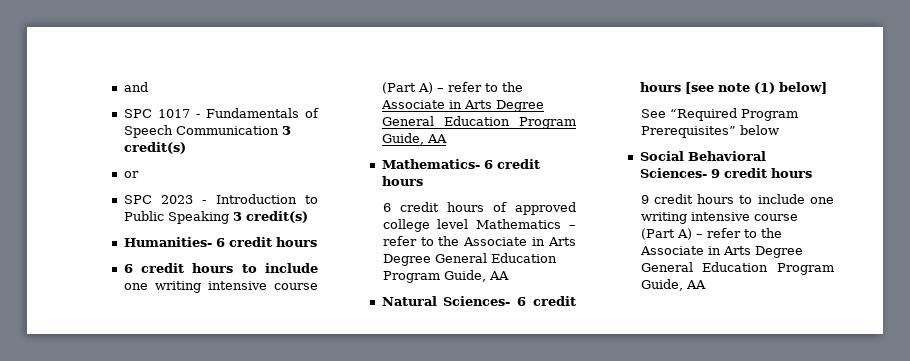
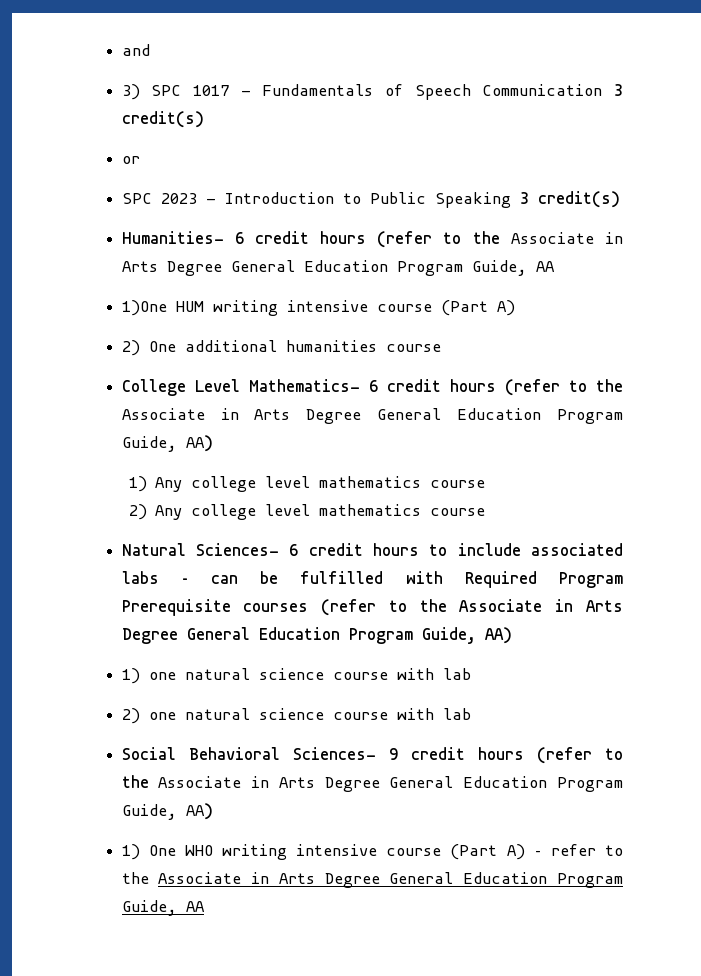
- SPC 1017 - Fundamentals of Speech Communication 3 credit(s)
+ 3) SPC 1017 - Fundamentals of Speech Communication 3 credit(s)
- Humanities- 6 credit hours
- 6 credit hours to include one writing intensive course (Part A) – refer to the Associate in Arts Degree General Education Program Guide, AA
+ Humanities- 6 credit hours (refer to the Associate in Arts Degree General Education Program Guide, AA
+ 1)One HUM writing intensive course (Part A)
+ 2) One additional humanities course
+ College Level Mathematics- 6 credit hours (refer to the Associate in Arts Degree General Education Program Guide, AA)
+ 1) Any college level mathematics course
+ 2) Any college level mathematics course
+ Natural Sciences- 6 credit hours to include associated labs – can be fulfilled with Required Program Prerequisite courses (refer to the Associate in Arts Degree General Education Program Guide, AA)
+ 1) one natural science course with lab
+ 2) one natural science course with lab
+ Social Behavioral Sciences- 9 credit hours (refer to the Associate in Arts Degree General Education Program Guide, AA)
+ 1) One WHO writing intensive course (Part A) – refer to the Associate in Arts Degree General Education Program Guide, AA
- Mathematics- 6 credit hours
- 6 credit hours of approved college level Mathematics – refer to the Associate in Arts Degree General Education Program Guide, AA
- Natural Sciences- 6 credit hours [see note (1) below]
- See “Required Program Prerequisites” below
- Social Behavioral Sciences- 9 credit hours
- 9 credit hours to include one writing intensive course (Part A) – refer to the Associate in Arts Degree General Education Program Guide, AA

